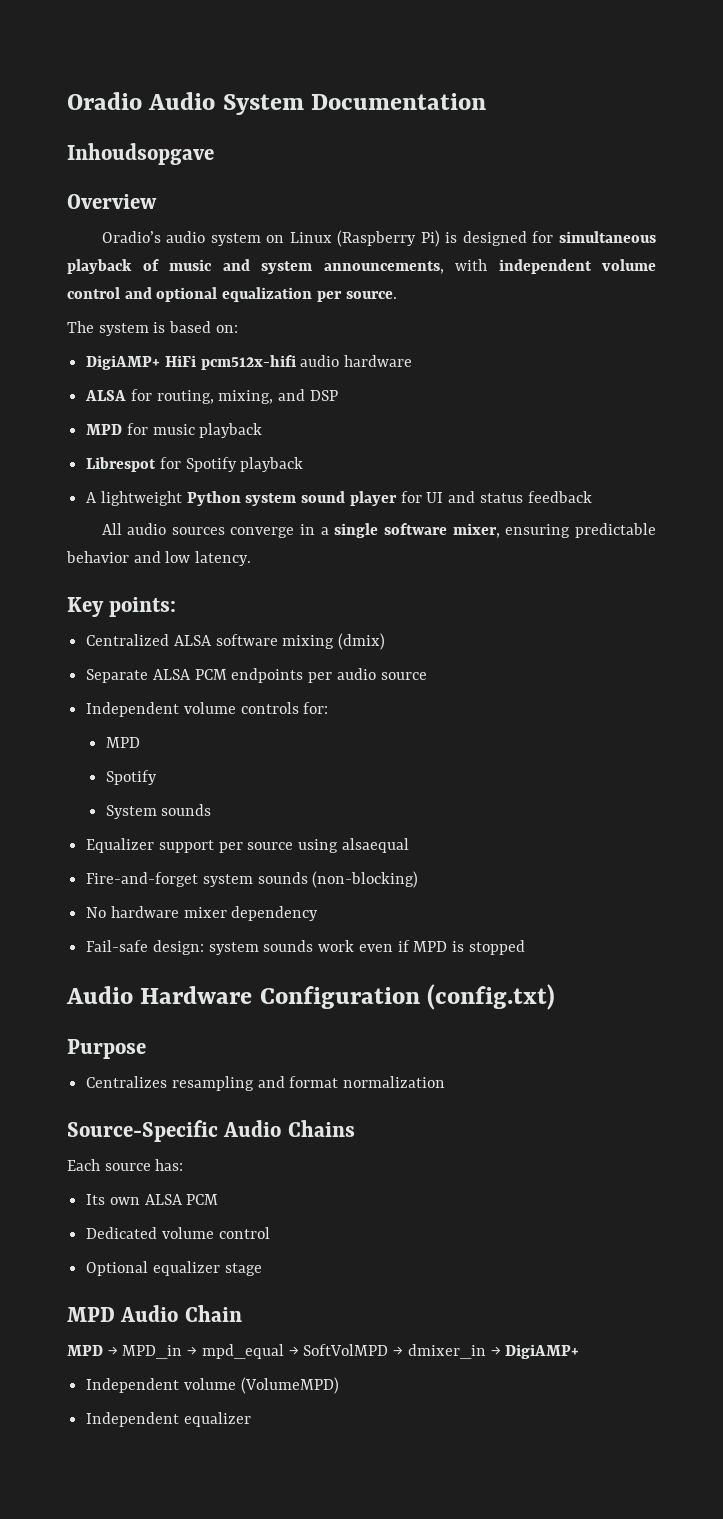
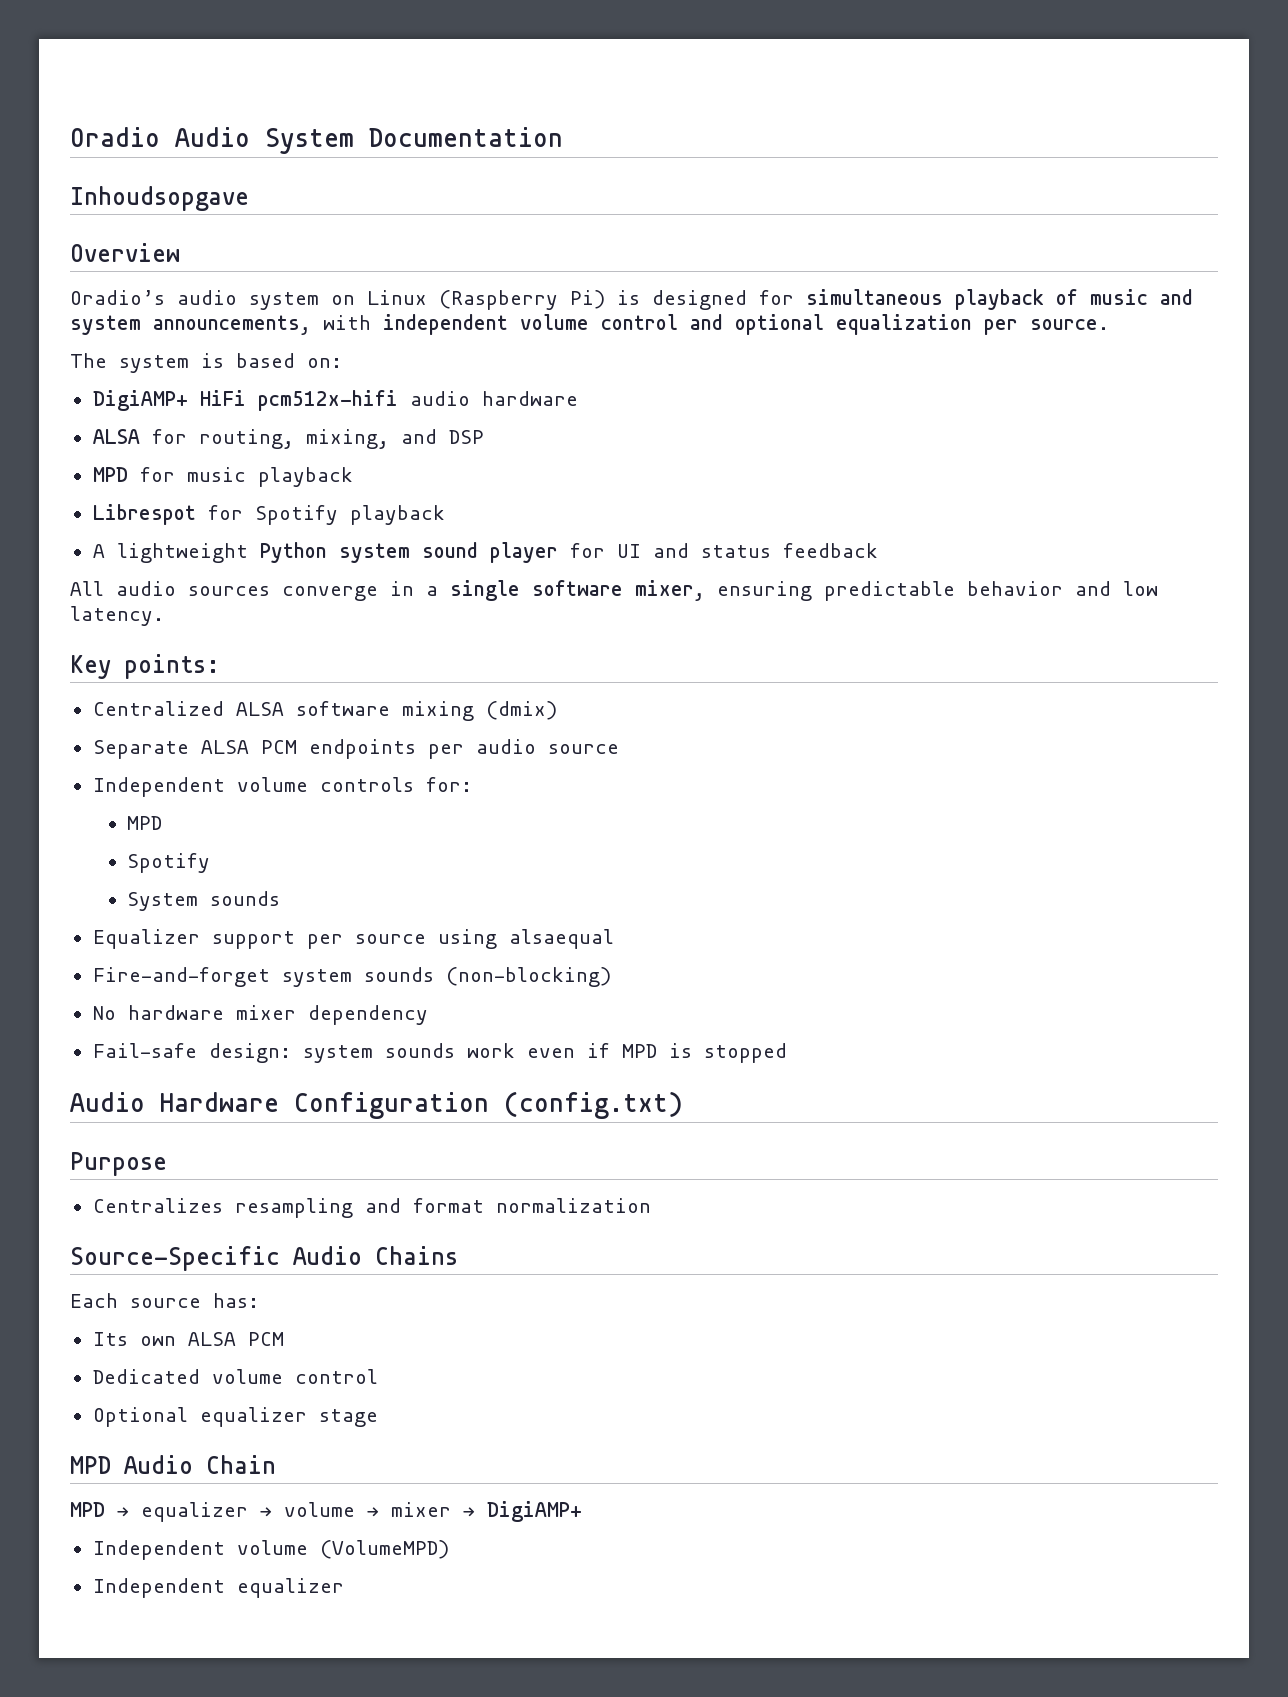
- MPD → MPD_in → mpd_equal → SoftVolMPD → dmixer_in → DigiAMP+
+ MPD → equalizer → volume → mixer → DigiAMP+

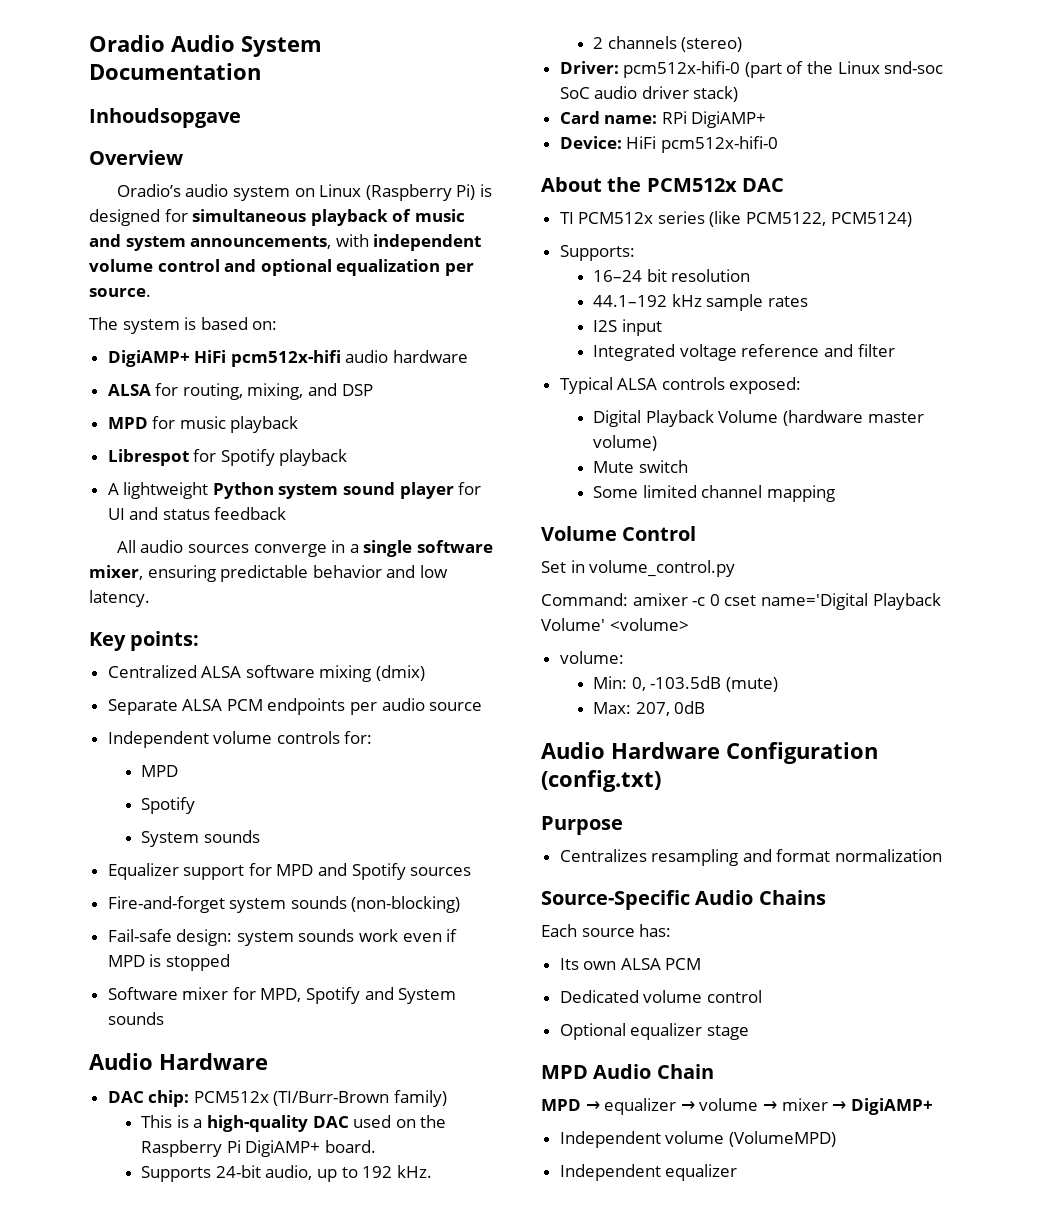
- Equalizer support per source using alsaequal
+ Equalizer support for MPD and Spotify sources
- No hardware mixer dependency
+ Software mixer for MPD, Spotify and System sounds
+ Audio Hardware
+ DAC chip: PCM512x (TI/Burr-Brown family)
+ This is a high-quality DAC used on the Raspberry Pi DigiAMP+ board.
+ Supports 24-bit audio, up to 192 kHz.
+ 2 channels (stereo)
+ Driver: pcm512x-hifi-0 (part of the Linux snd-soc SoC audio driver stack)
+ Card name: RPi DigiAMP+
+ Device: HiFi pcm512x-hifi-0
+ About the PCM512x DAC
+ TI PCM512x series (like PCM5122, PCM5124)
+ Supports:
+ 16–24 bit resolution
+ 44.1–192 kHz sample rates
+ I2S input
+ Integrated voltage reference and filter
+ Typical ALSA controls exposed:
+ Digital Playback Volume (hardware master volume)
+ Mute switch
+ Some limited channel mapping
+ Volume Control
+ Set in volume_control.py
+ Command: amixer -c 0 cset name='Digital Playback Volume' <volume>
+ volume:
+ Min: 0, -103.5dB (mute)
+ Max: 207, 0dB

